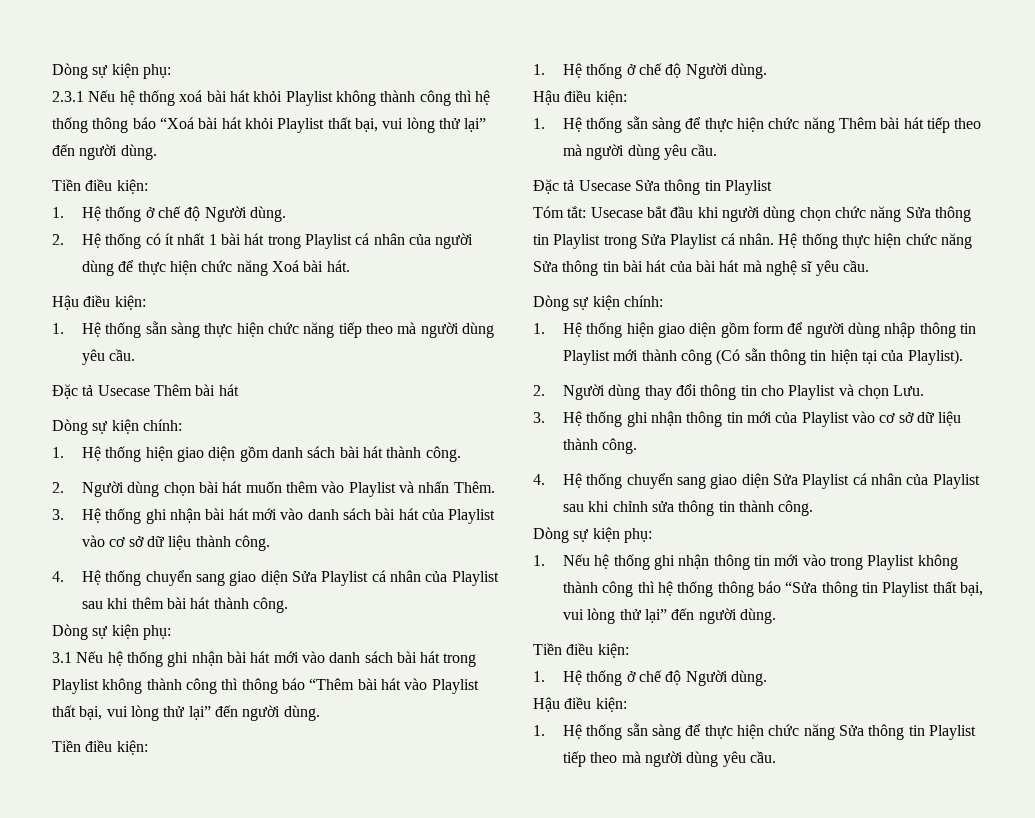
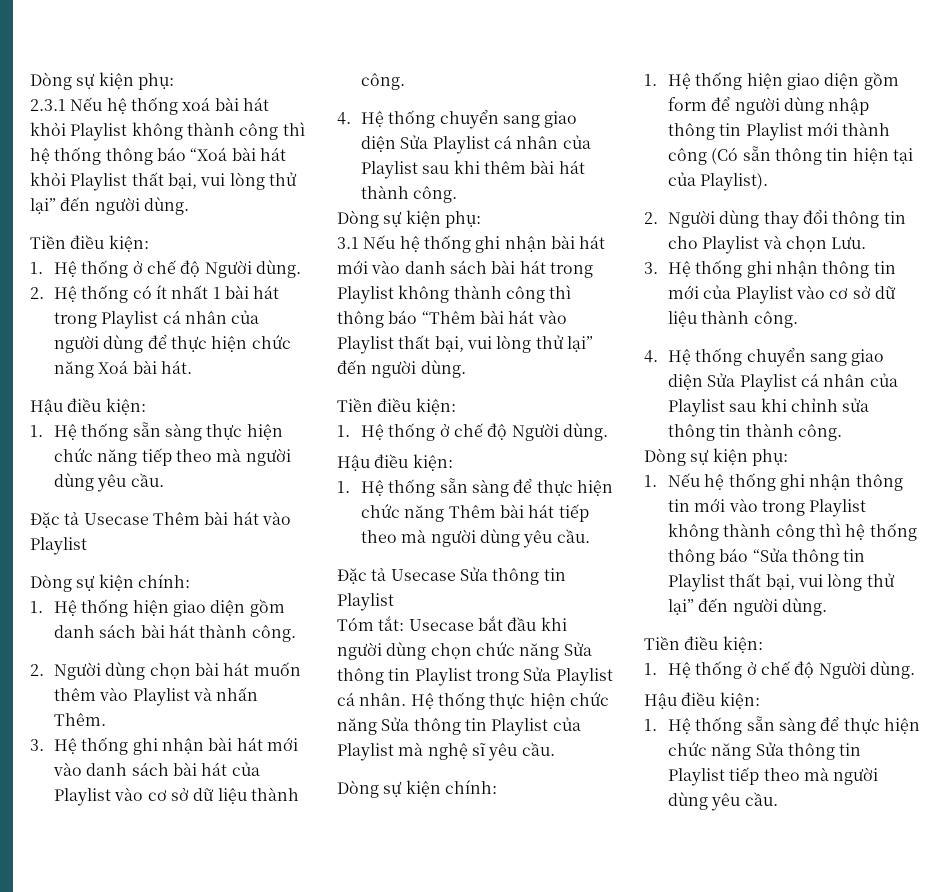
- Đặc tả Usecase Thêm bài hát
+ Đặc tả Usecase Thêm bài hát vào Playlist
- Hệ thống thực hiện chức năng Sửa thông tin bài hát của bài hát mà nghệ sĩ yêu cầu.
+ Hệ thống thực hiện chức năng Sửa thông tin Playlist của Playlist mà nghệ sĩ yêu cầu.

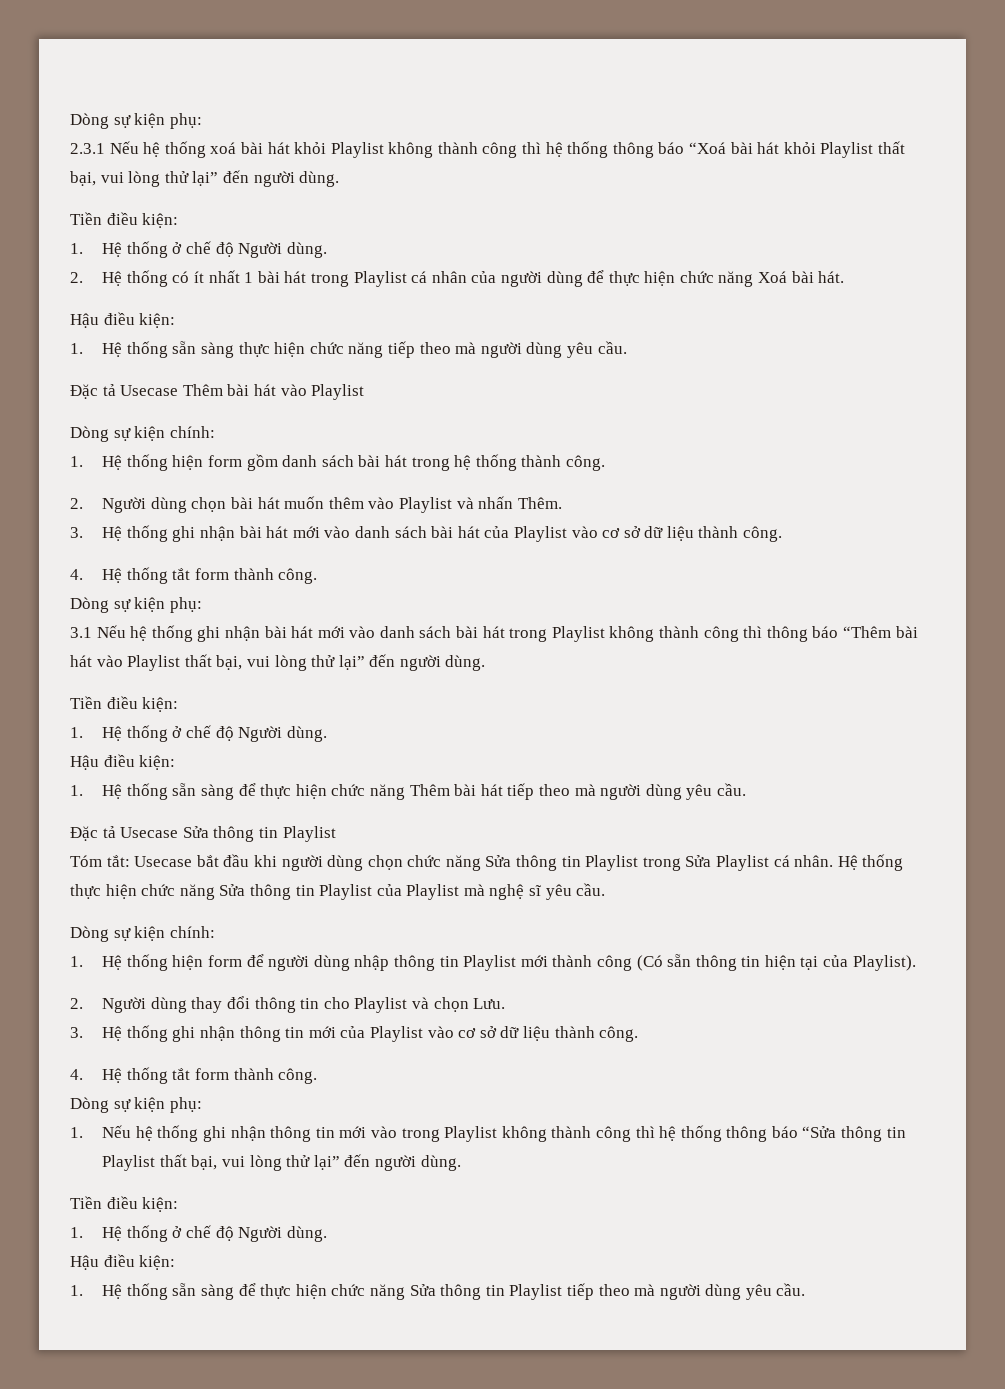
- 1. Hệ thống hiện giao diện gồm danh sách bài hát thành công.
+ 1. Hệ thống hiện form gồm danh sách bài hát trong hệ thống thành công.
  3. Hệ thống ghi nhận bài hát mới vào danh sách bài hát của Playlist vào cơ sở dữ liệu thành công.
- 4. Hệ thống chuyển sang giao diện Sửa Playlist cá nhân của Playlist sau khi thêm bài hát thành công.
+ 4. Hệ thống tắt form thành công.
- 1. Hệ thống hiện giao diện gồm form để người dùng nhập thông tin Playlist mới thành công (Có sẵn thông tin hiện tại của Playlist).
+ 1. Hệ thống hiện form để người dùng nhập thông tin Playlist mới thành công (Có sẵn thông tin hiện tại của Playlist).
  3. Hệ thống ghi nhận thông tin mới của Playlist vào cơ sở dữ liệu thành công.
- 4. Hệ thống chuyển sang giao diện Sửa Playlist cá nhân của Playlist sau khi chỉnh sửa thông tin thành công.
+ 4. Hệ thống tắt form thành công.

